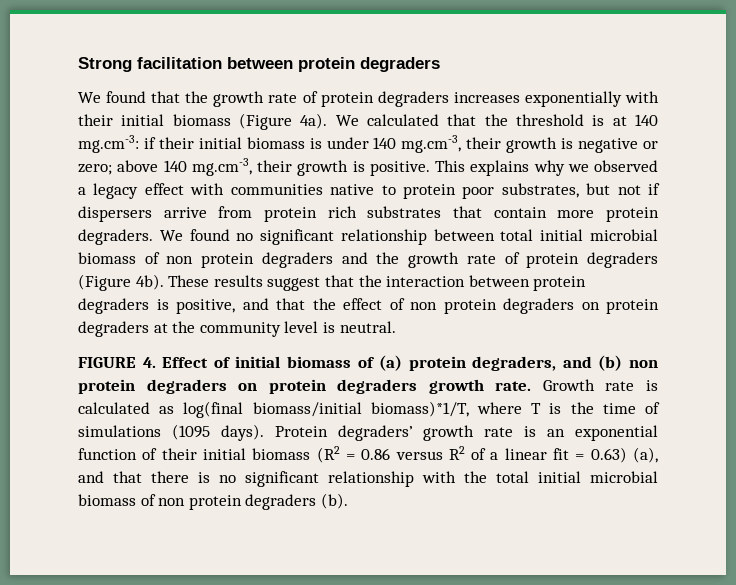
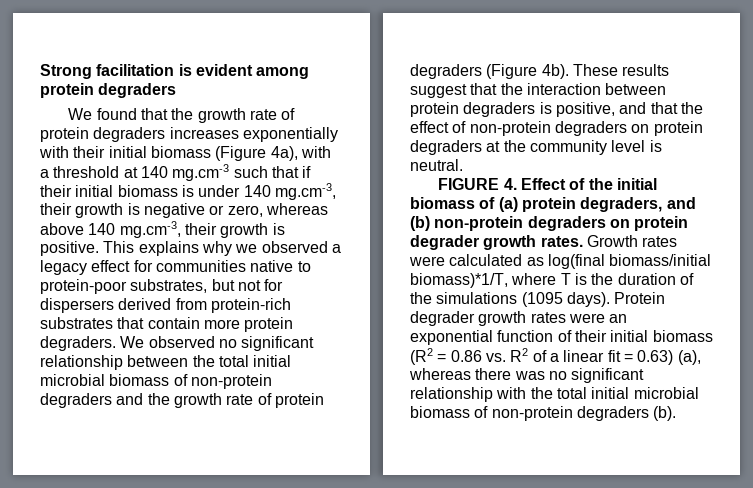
- Strong facilitation between protein degraders
+ Strong facilitation is evident among protein degraders
- We found that the growth rate of protein degraders increases exponentially with their initial biomass (Figure 4a). We calculated that the threshold is at 140 mg.cm-3: if their initial biomass is under 140 mg.cm-3, their growth is negative or zero; above 140 mg.cm-3, their growth is positive.
+ We found that the growth rate of protein degraders increases exponentially with their initial biomass (Figure 4a), with a threshold at 140 mg.cm-3 such that if their initial biomass is under 140 mg.cm-3, their growth is negative or zero, whereas above 140 mg.cm-3, their growth is positive.
- This explains why we observed a legacy effect with communities native to protein poor substrates, but not if dispersers arrive from protein rich substrates that contain more protein degraders.
+ This explains why we observed a legacy effect for communities native to protein-poor substrates, but not for dispersers derived from protein-rich substrates that contain more protein degraders.
- We found no significant relationship between total initial microbial biomass of non protein degraders and the growth rate of protein degraders (Figure 4b).
+ We observed no significant relationship between the total initial microbial biomass of non-protein degraders and the growth rate of protein degraders (Figure 4b).
- These results suggest that the interaction between protein degraders is positive, and that the effect of non protein degraders on protein degraders at the community level is neutral.
+ These results suggest that the interaction between protein degraders is positive, and that the effect of non-protein degraders on protein degraders at the community level is neutral.
- FIGURE 4. Effect of initial biomass of (a) protein degraders, and (b) non protein degraders on protein degraders growth rate. Growth rate is calculated as log(final biomass/initial biomass)*1/T, where T is the time of simulations (1095 days).
+ FIGURE 4. Effect of the initial biomass of (a) protein degraders, and (b) non-protein degraders on protein degrader growth rates. Growth rates were calculated as log(final biomass/initial biomass)*1/T, where T is the duration of the simulations (1095 days).
- Protein degraders’ growth rate is an exponential function of their initial biomass (R2 = 0.86 versus R2 of a linear fit = 0.63) (a), and that there is no significant relationship with the total initial microbial biomass of non protein degraders (b).
+ Protein degrader growth rates were an exponential function of their initial biomass (R2 = 0.86 vs. R2 of a linear fit = 0.63) (a), whereas there was no significant relationship with the total initial microbial biomass of non-protein degraders (b).

